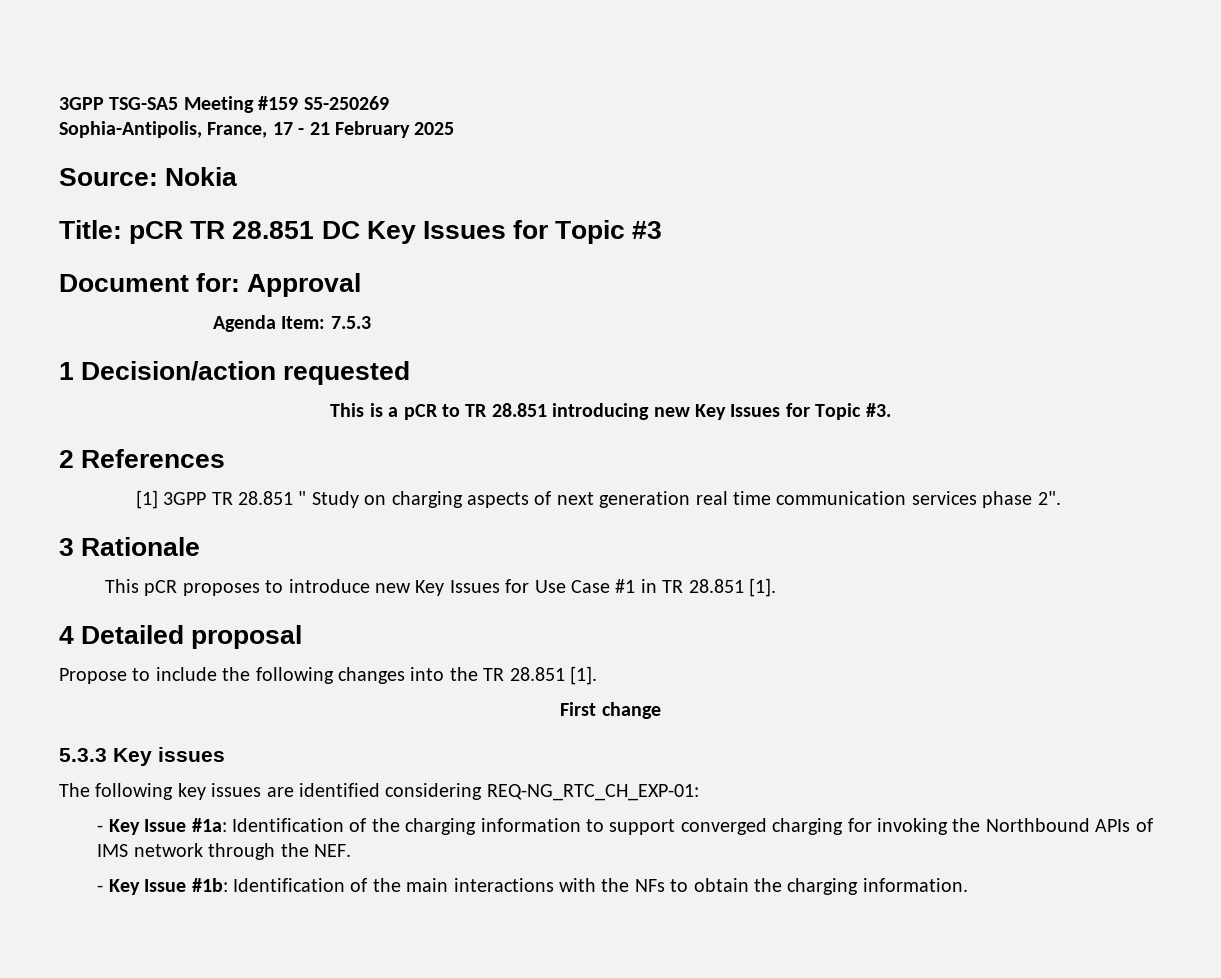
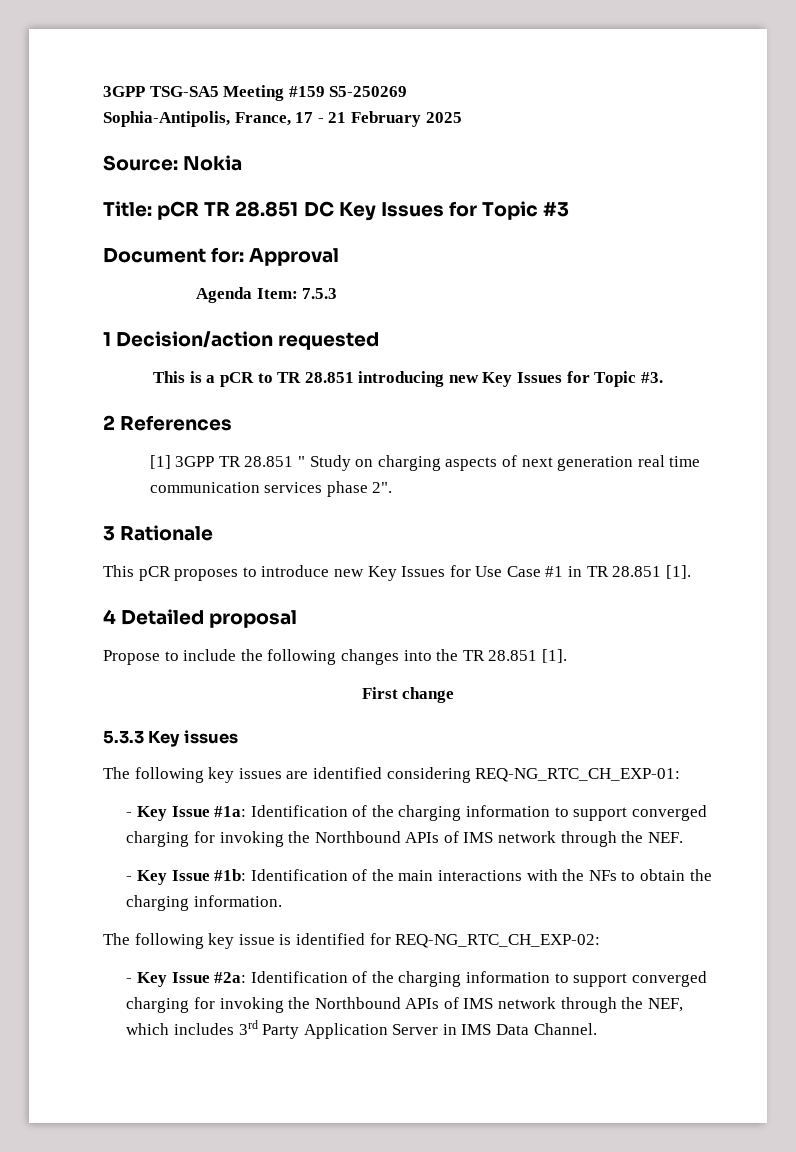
+ The following key issue is identified for REQ-NG_RTC_CH_EXP-02:
+ - Key Issue #2a: Identification of the charging information to support converged charging for invoking the Northbound APIs of IMS network through the NEF, which includes 3rd Party Application Server in IMS Data Channel.

